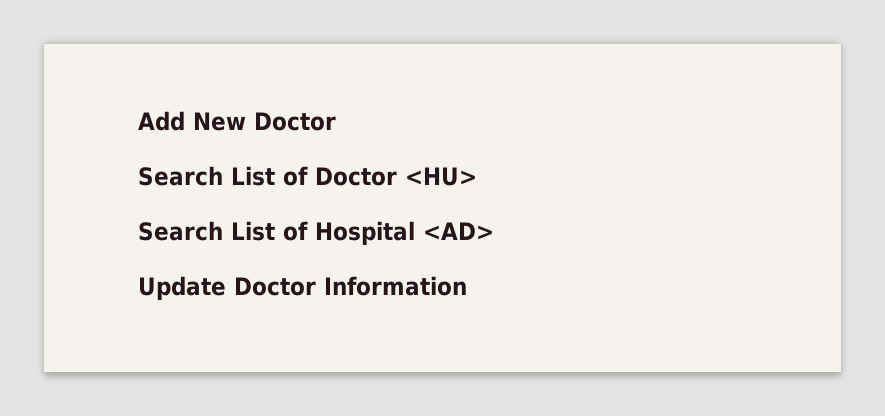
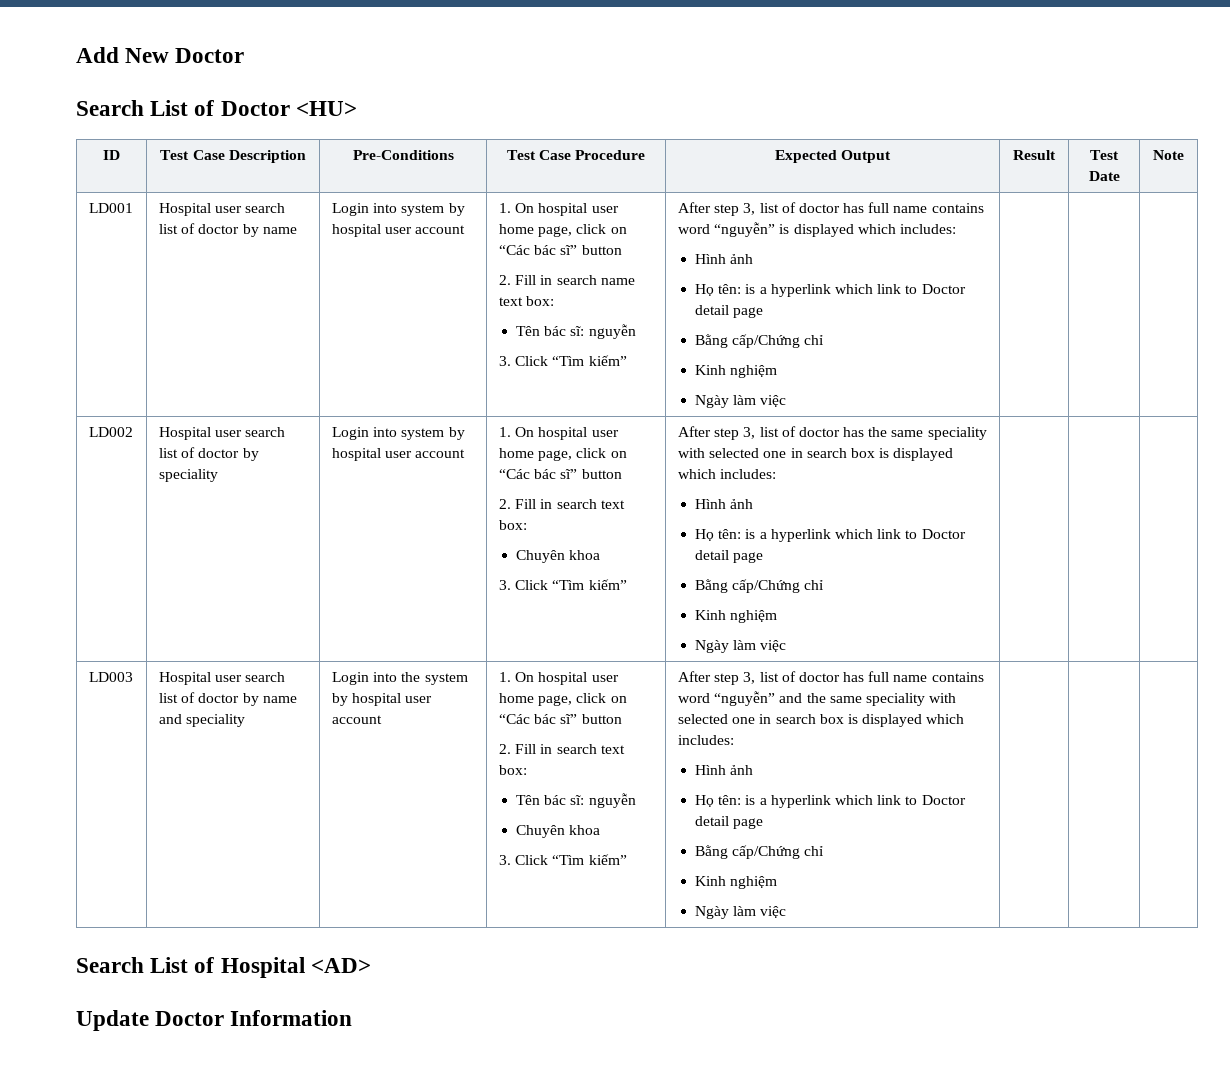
+ ID | Test Case Description | Pre-Conditions | Test Case Procedure | Expected Output | Result | Test Date | Note
+ LD001 | Hospital user search list of doctor by name | Login into system by hospital user account | 1. On hospital user home page, click on “Các bác sĩ” button
+ 2. Fill in search name text box:
+ Tên bác sĩ: nguyễn
+ 3. Click “Tìm kiếm” | After step 3, list of doctor has full name contains word “nguyễn” is displayed which includes:
+ Hình ảnh
+ Họ tên: is a hyperlink which link to Doctor detail page
+ Bằng cấp/Chứng chỉ
+ Kinh nghiệm
+ Ngày làm việc | | |
+ LD002 | Hospital user search list of doctor by speciality | Login into system by hospital user account | 1. On hospital user home page, click on “Các bác sĩ” button
+ 2. Fill in search text box:
+ Chuyên khoa
+ 3. Click “Tìm kiếm” | After step 3, list of doctor has the same speciality with selected one in search box is displayed which includes:
+ Hình ảnh
+ Họ tên: is a hyperlink which link to Doctor detail page
+ Bằng cấp/Chứng chỉ
+ Kinh nghiệm
+ Ngày làm việc | | |
+ LD003 | Hospital user search list of doctor by name and speciality | Login into the system by hospital user account | 1. On hospital user home page, click on “Các bác sĩ” button
+ 2. Fill in search text box:
+ Tên bác sĩ: nguyễn
+ Chuyên khoa
+ 3. Click “Tìm kiếm” | After step 3, list of doctor has full name contains word “nguyễn” and the same speciality with selected one in search box is displayed which includes:
+ Hình ảnh
+ Họ tên: is a hyperlink which link to Doctor detail page
+ Bằng cấp/Chứng chỉ
+ Kinh nghiệm
+ Ngày làm việc

